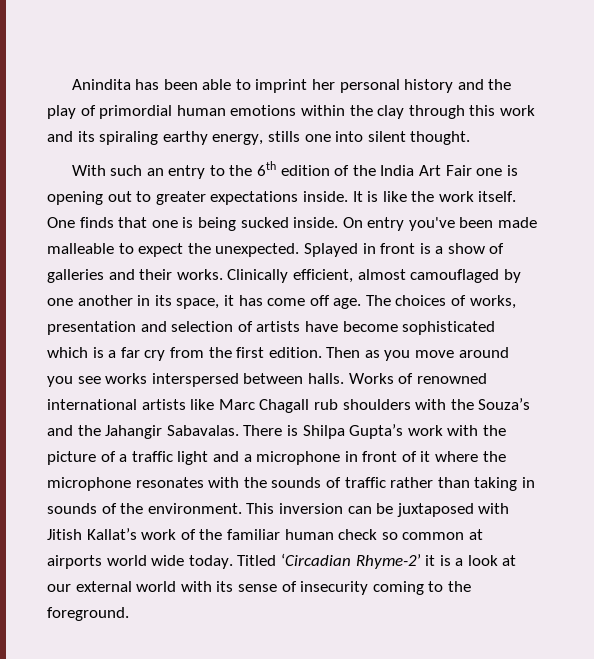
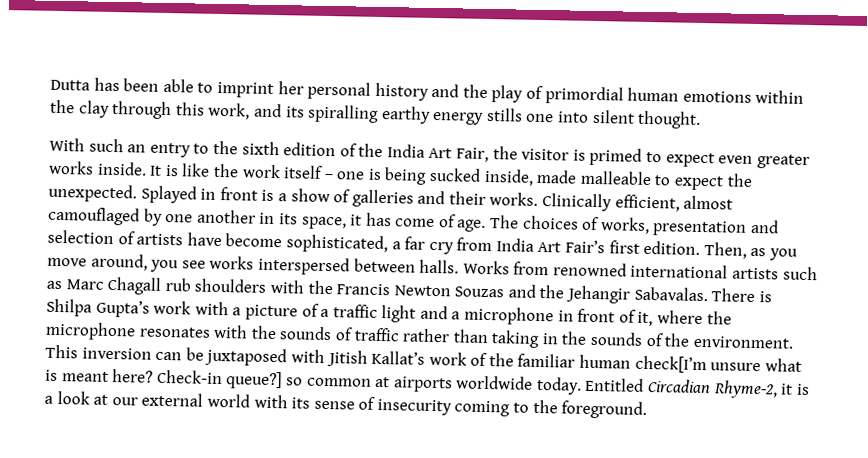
- Anindita has been able to imprint her personal history and the play of primordial human emotions within the clay through this work and its spiraling earthy energy, stills one into silent thought.
+ Dutta has been able to imprint her personal history and the play of primordial human emotions within the clay through this work, and its spiralling earthy energy stills one into silent thought.
- With such an entry to the 6th edition of the India Art Fair one is opening out to greater expectations inside.
+ With such an entry to the sixth edition of the India Art Fair, the visitor is primed to expect even greater works inside.
- It is like the work itself. One finds that one is being sucked inside. On entry you've been made malleable to expect the unexpected.
+ It is like the work itself – one is being sucked inside, made malleable to expect the unexpected.
- Clinically efficient, almost camouflaged by one another in its space, it has come off age.
+ Clinically efficient, almost camouflaged by one another in its space, it has come of age.
- The choices of works, presentation and selection of artists have become sophisticated which is a far cry from the first edition.
+ The choices of works, presentation and selection of artists have become sophisticated, a far cry from India Art Fair’s first edition.
- Then as you move around you see works interspersed between halls.
+ Then, as you move around, you see works interspersed between halls.
- Works of renowned international artists like Marc Chagall rub shoulders with the Souza’s and the Jahangir Sabavalas.
+ Works from renowned international artists such as Marc Chagall rub shoulders with the Francis Newton Souzas and the Jehangir Sabavalas.
- There is Shilpa Gupta’s work with the picture of a traffic light and a microphone in front of it where the microphone resonates with the sounds of traffic rather than taking in sounds of the environment.
+ There is Shilpa Gupta’s work with a picture of a traffic light and a microphone in front of it, where the microphone resonates with the sounds of traffic rather than taking in the sounds of the environment.
- This inversion can be juxtaposed with Jitish Kallat’s work of the familiar human check so common at airports world wide today. Titled ‘Circadian Rhyme-2’ it is a look at our external world with its sense of insecurity coming to the foreground.
+ This inversion can be juxtaposed with Jitish Kallat’s work of the familiar human check[I’m unsure what is meant here? Check-in queue?] so common at airports worldwide today. Entitled Circadian Rhyme-2, it is a look at our external world with its sense of insecurity coming to the foreground.

